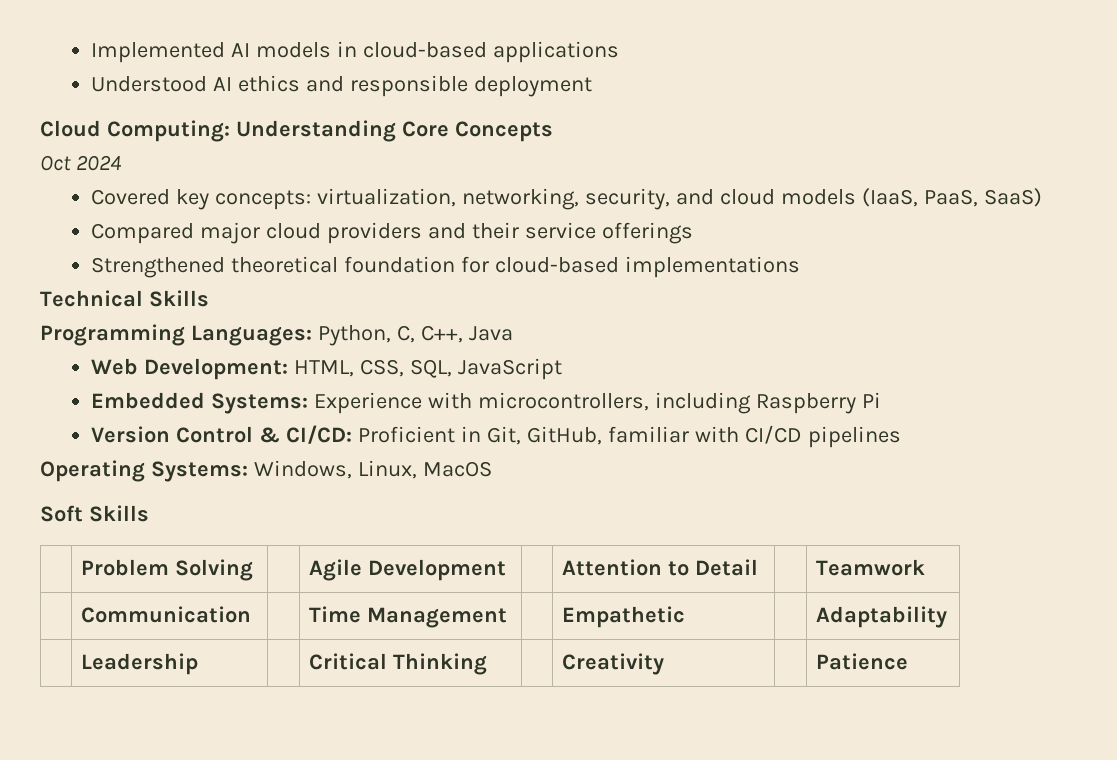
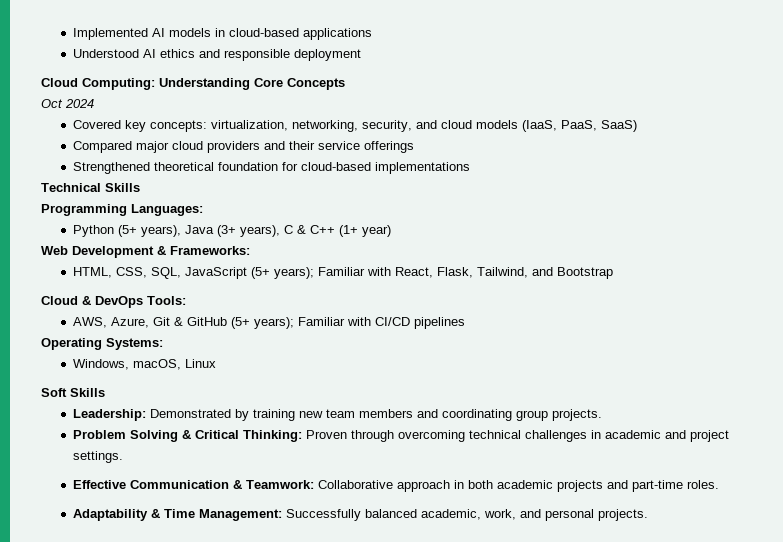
- Programming Languages: Python, C, C++, Java
- Web Development: HTML, CSS, SQL, JavaScript
- Embedded Systems: Experience with microcontrollers, including Raspberry Pi
- Version Control & CI/CD: Proficient in Git, GitHub, familiar with CI/CD pipelines
+ Programming Languages:
+ Python (5+ years), Java (3+ years), C & C++ (1+ year)
+ Web Development & Frameworks:
+ HTML, CSS, SQL, JavaScript (5+ years); Familiar with React, Flask, Tailwind, and Bootstrap
+ Cloud & DevOps Tools:
+ AWS, Azure, Git & GitHub (5+ years); Familiar with CI/CD pipelines
- Operating Systems: Windows, Linux, MacOS
+ Operating Systems:
+ Windows, macOS, Linux
- | Problem Solving | | Agile Development | | Attention to Detail | | Teamwork
- | Communication | | Time Management | | Empathetic | | Adaptability
- | Leadership | | Critical Thinking | | Creativity | | Patience
+ Leadership: Demonstrated by training new team members and coordinating group projects.
+ Problem Solving & Critical Thinking: Proven through overcoming technical challenges in academic and project settings.
+ Effective Communication & Teamwork: Collaborative approach in both academic projects and part-time roles.
+ Adaptability & Time Management: Successfully balanced academic, work, and personal projects.

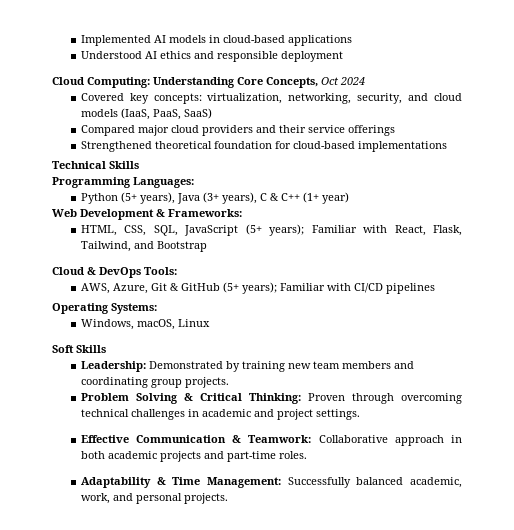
- Cloud Computing: Understanding Core Concepts
- Oct 2024
+ Cloud Computing: Understanding Core Concepts, Oct 2024

